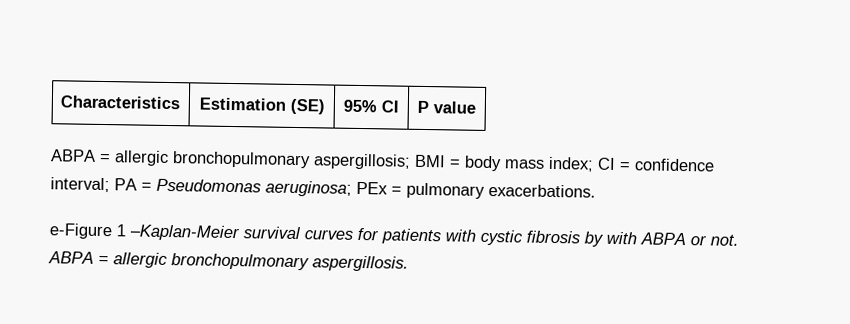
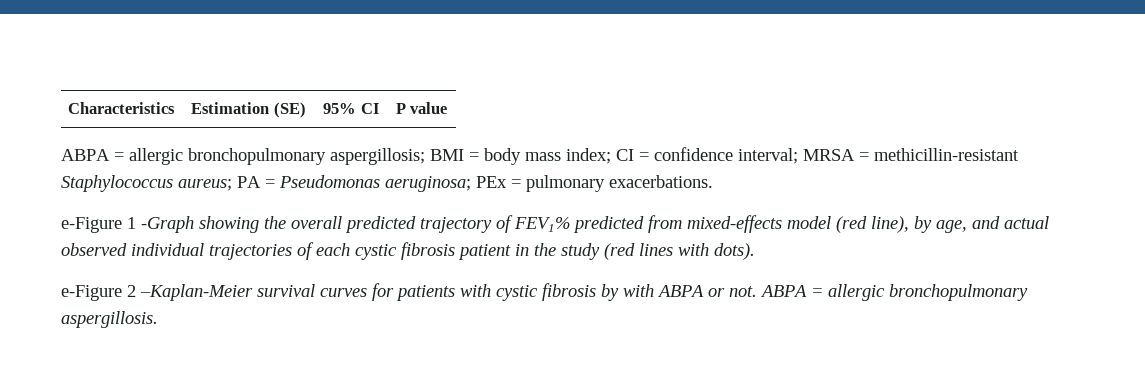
- ABPA = allergic bronchopulmonary aspergillosis; BMI = body mass index; CI = confidence interval; PA = Pseudomonas aeruginosa; PEx = pulmonary exacerbations.
+ ABPA = allergic bronchopulmonary aspergillosis; BMI = body mass index; CI = confidence interval; MRSA = methicillin-resistant Staphylococcus aureus; PA = Pseudomonas aeruginosa; PEx = pulmonary exacerbations.
- e-Figure 1 –Kaplan-Meier survival curves for patients with cystic fibrosis by with ABPA or not.
+ e-Figure 1 -Graph showing the overall predicted trajectory of FEV1% predicted from mixed-effects model (red line), by age, and actual observed individual trajectories of each cystic fibrosis patient in the study (red lines with dots).
+ e-Figure 2 –Kaplan-Meier survival curves for patients with cystic fibrosis by with ABPA or not.

